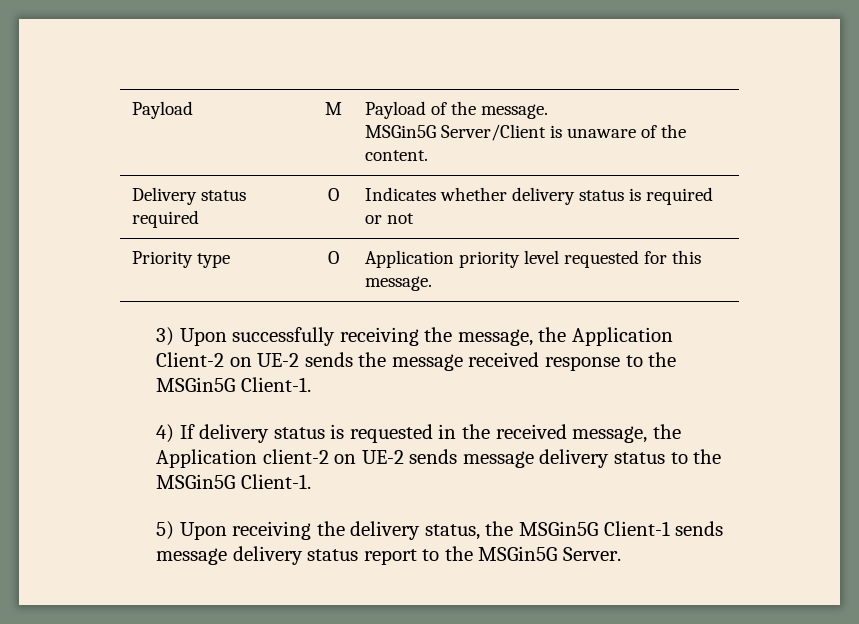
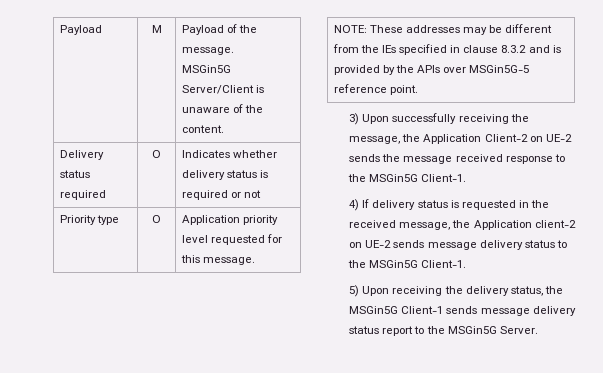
+ NOTE: These addresses may be different from the IEs specified in clause 8.3.2 and is provided by the APIs over MSGin5G-5 reference point.

